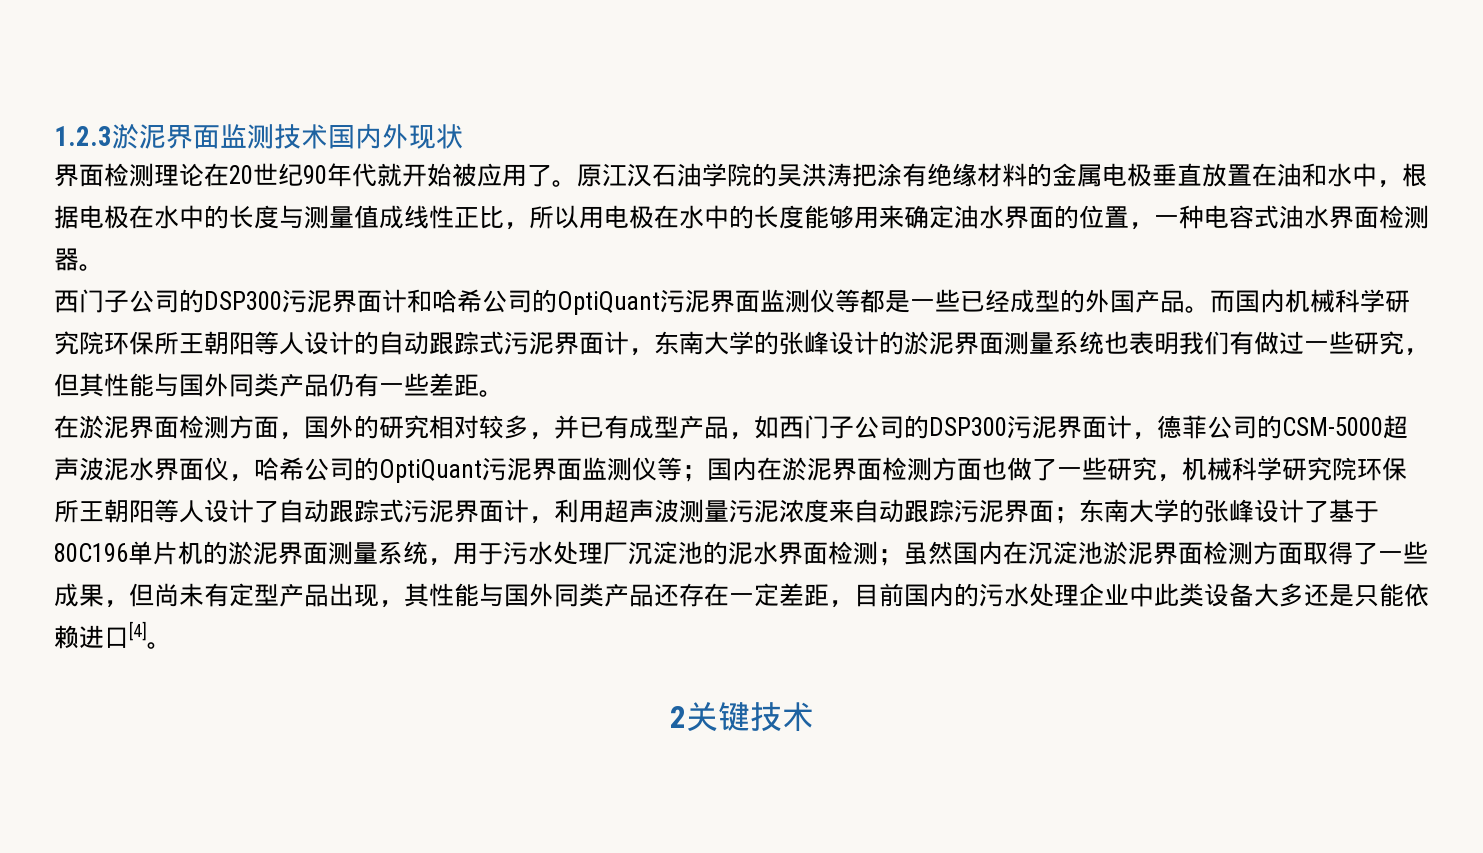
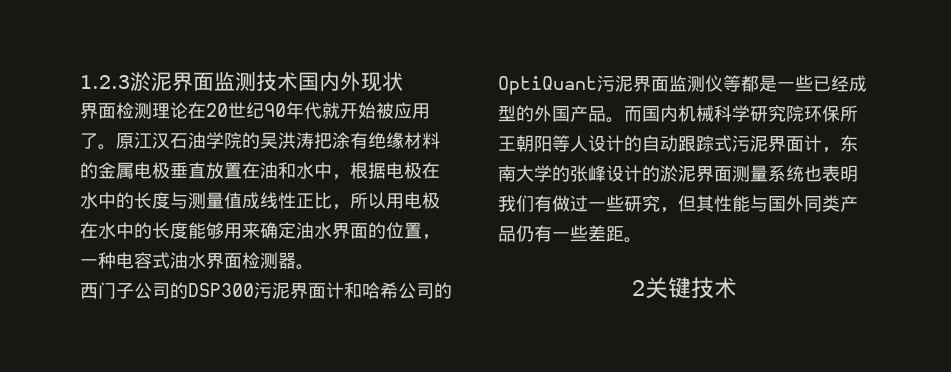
- 在淤泥界面检测方面，国外的研究相对较多，并已有成型产品，如西门子公司的DSP300污泥界面计，德菲公司的CSM-5000超声波泥水界面仪，哈希公司的OptiQuant污泥界面监测仪等；国内在淤泥界面检测方面也做了一些研究，机械科学研究院环保所王朝阳等人设计了自动跟踪式污泥界面计，利用超声波测量污泥浓度来自动跟踪污泥界面；东南大学的张峰设计了基于80C196单片机的淤泥界面测量系统，用于污水处理厂沉淀池的泥水界面检测；虽然国内在沉淀池淤泥界面检测方面取得了一些成果，但尚未有定型产品出现，其性能与国外同类产品还存在一定差距，目前国内的污水处理企业中此类设备大多还是只能依赖进口[4]。

